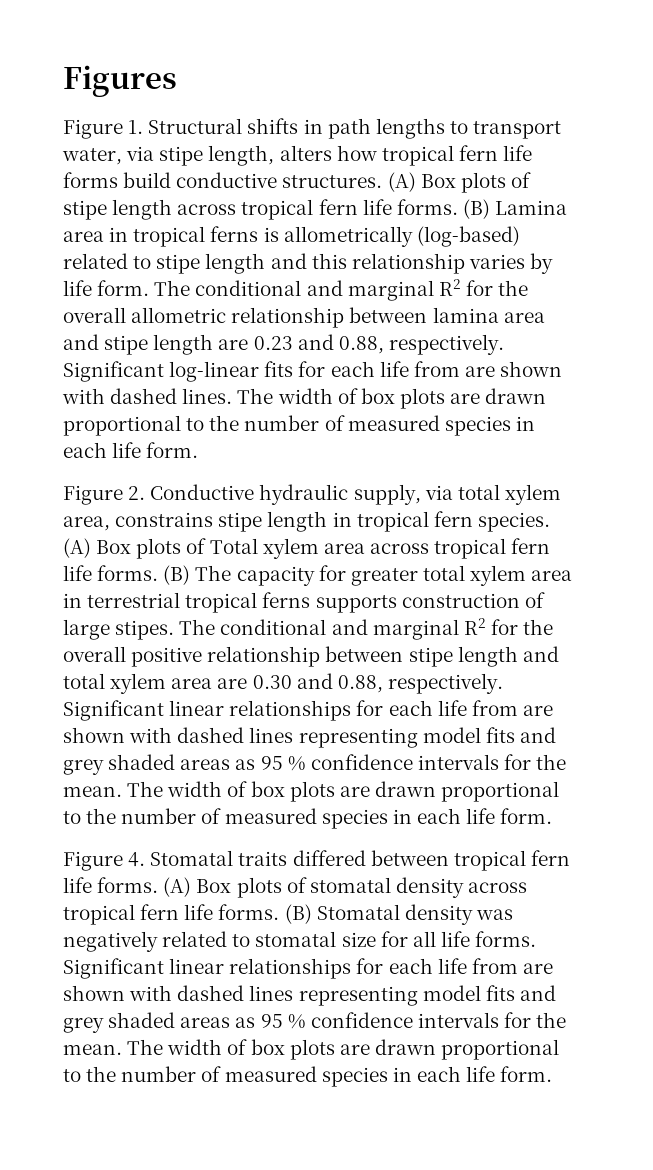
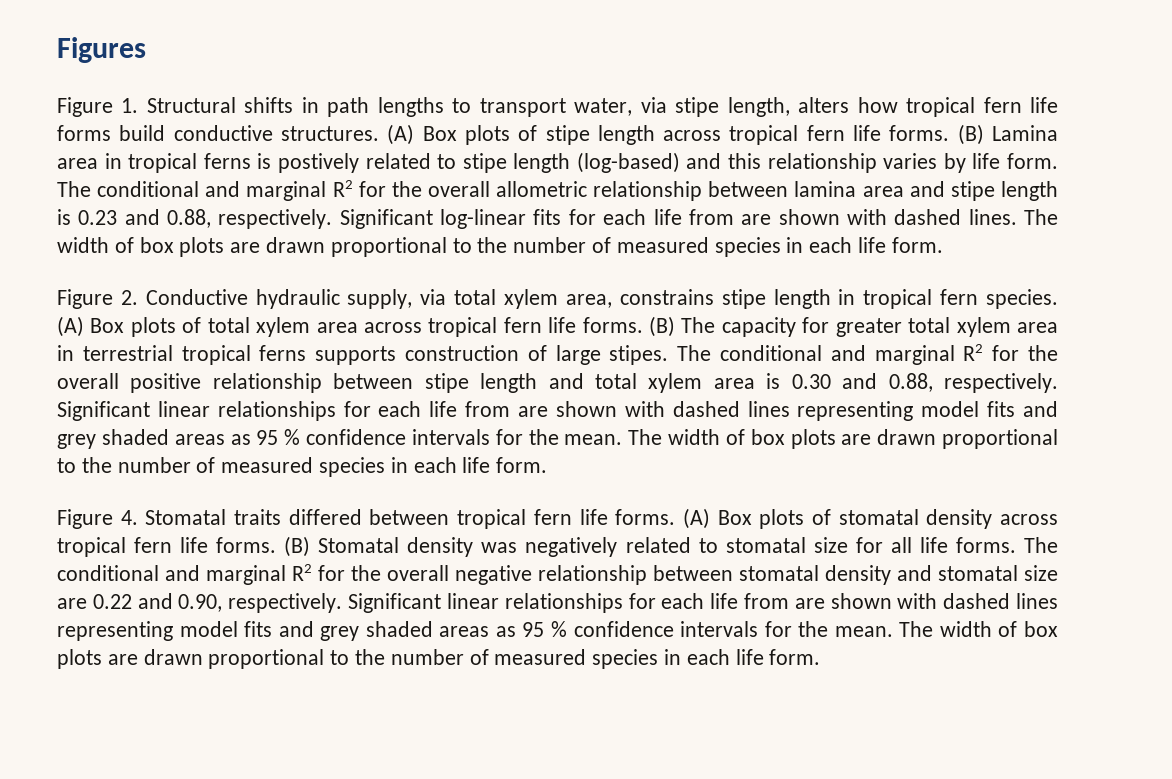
- (B) Lamina area in tropical ferns is allometrically (log-based) related to stipe length and this relationship varies by life form.
+ (B) Lamina area in tropical ferns is postively related to stipe length (log-based) and this relationship varies by life form.
- The conditional and marginal R2 for the overall allometric relationship between lamina area and stipe length are 0.23 and 0.88, respectively.
+ The conditional and marginal R2 for the overall allometric relationship between lamina area and stipe length is 0.23 and 0.88, respectively.
- (A) Box plots of Total xylem area across tropical fern life forms.
+ (A) Box plots of total xylem area across tropical fern life forms.
- The conditional and marginal R2 for the overall positive relationship between stipe length and total xylem area are 0.30 and 0.88, respectively.
+ The conditional and marginal R2 for the overall positive relationship between stipe length and total xylem area is 0.30 and 0.88, respectively.
+ The conditional and marginal R2 for the overall negative relationship between stomatal density and stomatal size are 0.22 and 0.90, respectively.

